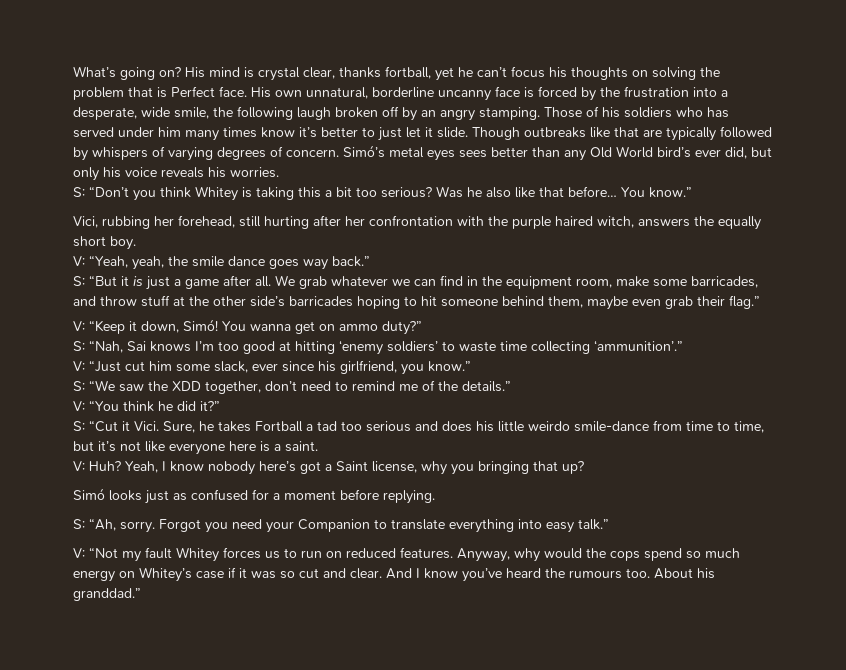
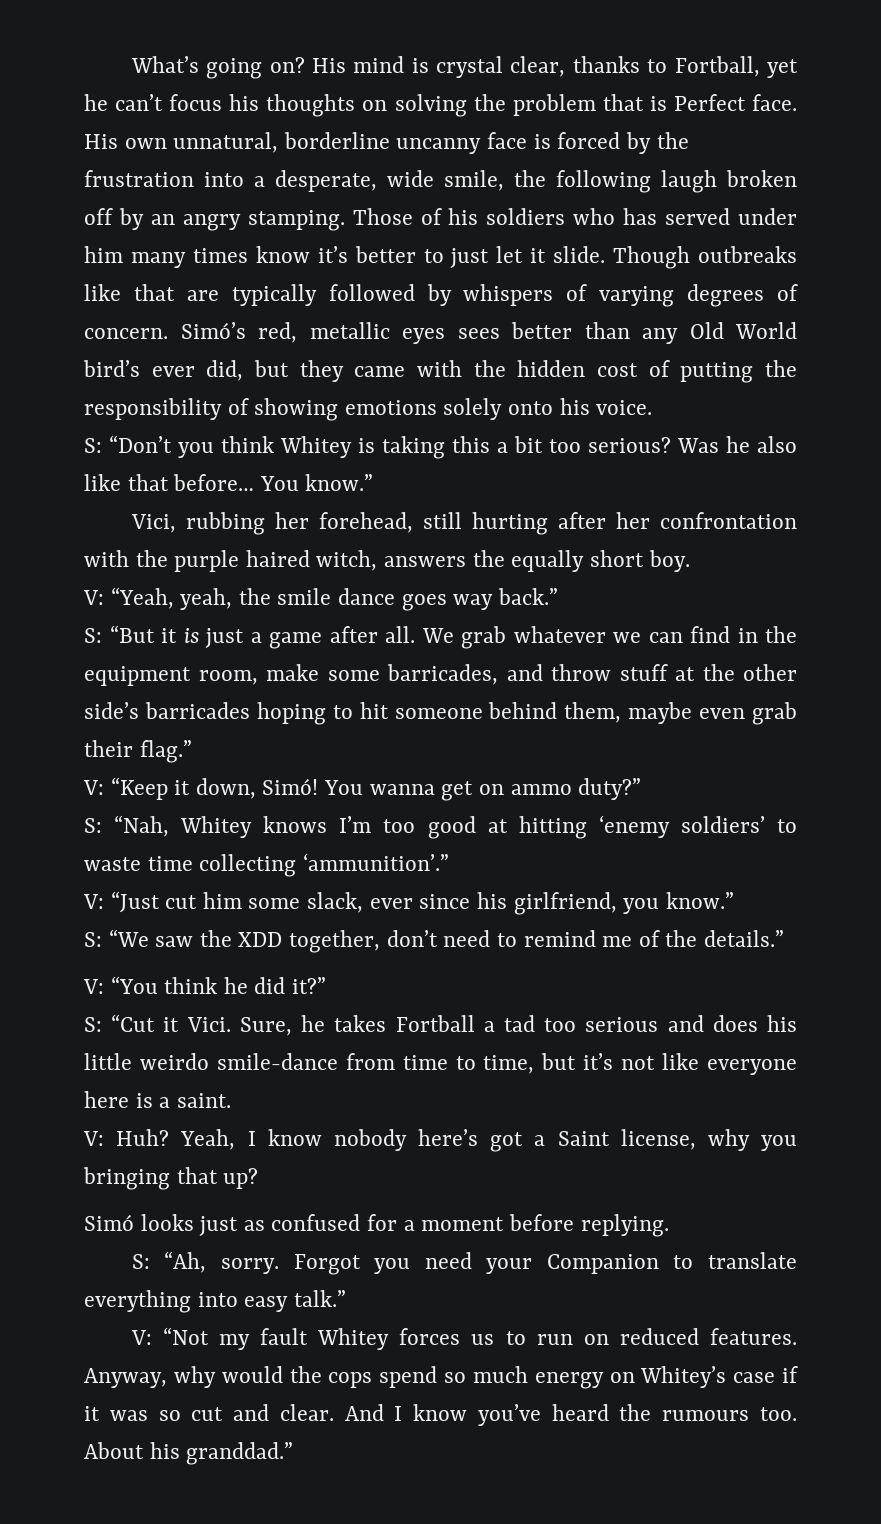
- His mind is crystal clear, thanks fortball, yet he can’t focus his thoughts on solving the problem that is Perfect face.
+ His mind is crystal clear, thanks to Fortball, yet he can’t focus his thoughts on solving the problem that is Perfect face.
- Simó’s metal eyes sees better than any Old World bird’s ever did, but only his voice reveals his worries.
+ Simó’s red, metallic eyes sees better than any Old World bird’s ever did, but they came with the hidden cost of putting the responsibility of showing emotions solely onto his voice.
- S: “Nah, Sai knows I’m too good at hitting ‘enemy soldiers’ to waste time collecting ‘ammunition’.”
+ S: “Nah, Whitey knows I’m too good at hitting ‘enemy soldiers’ to waste time collecting ‘ammunition’.”

